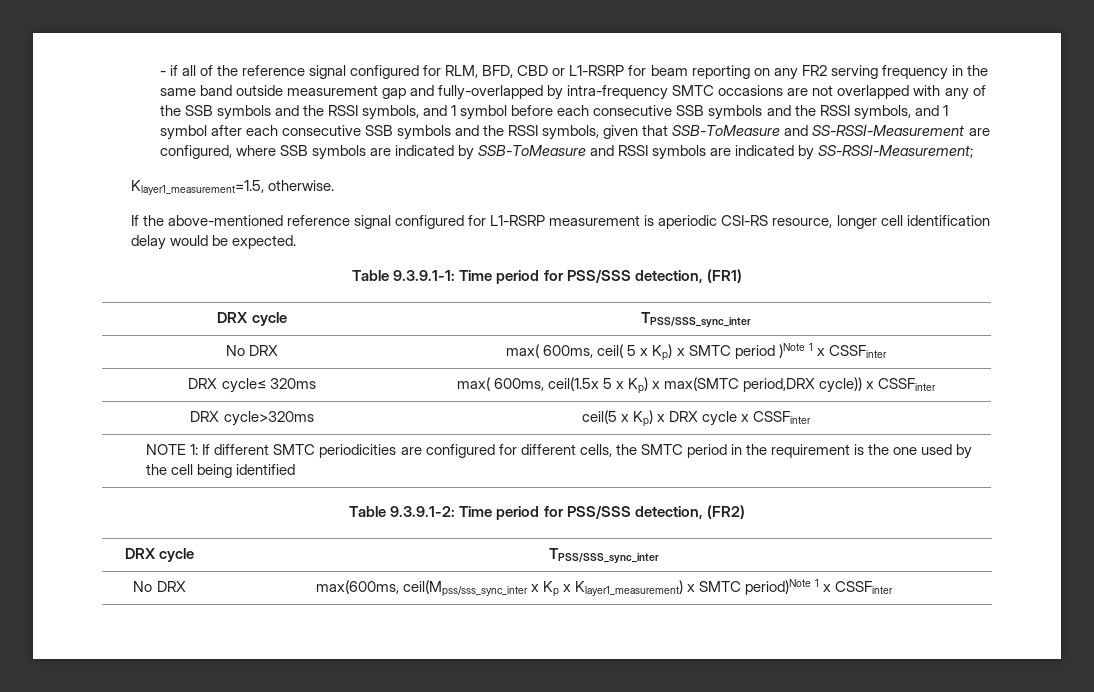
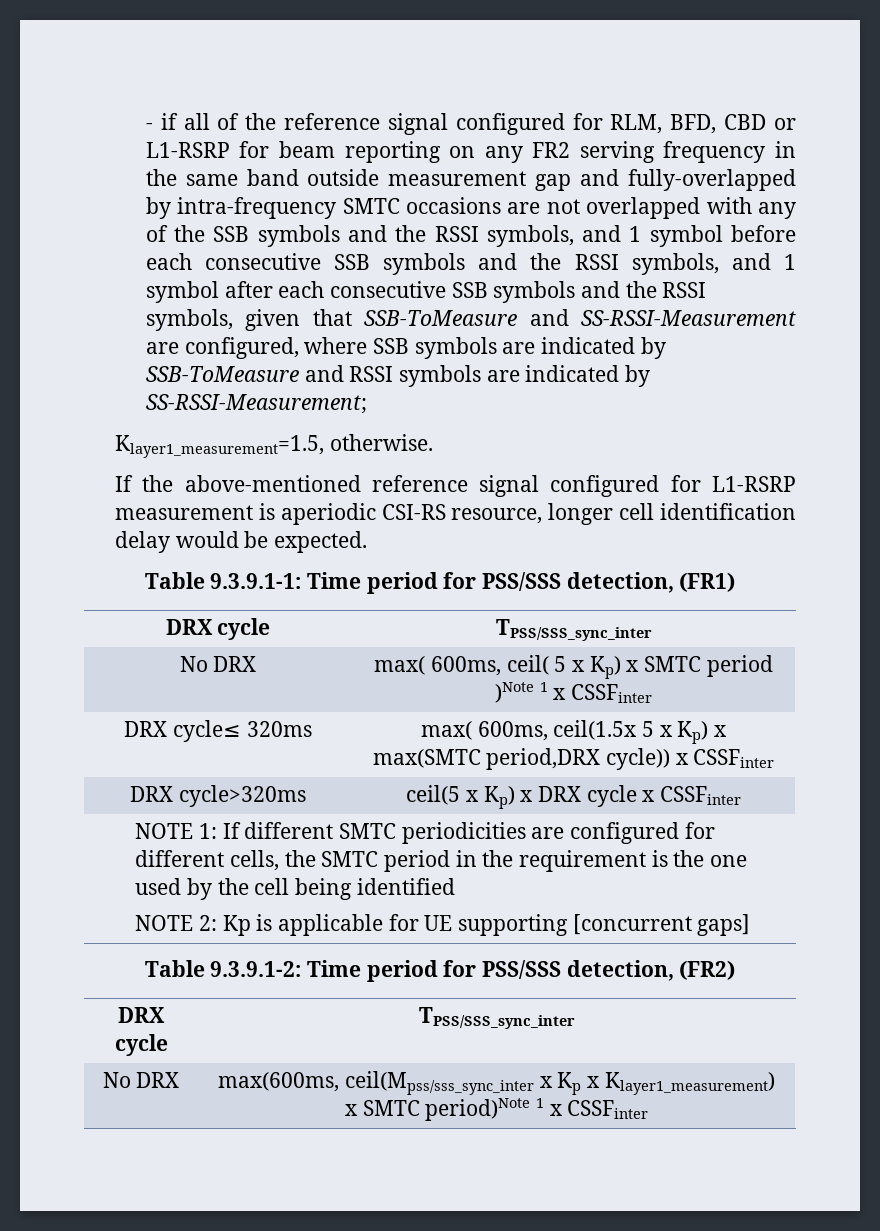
  NOTE 1: If different SMTC periodicities are configured for different cells, the SMTC period in the requirement is the one used by the cell being identified
+ NOTE 2: Kp is applicable for UE supporting [concurrent gaps]

